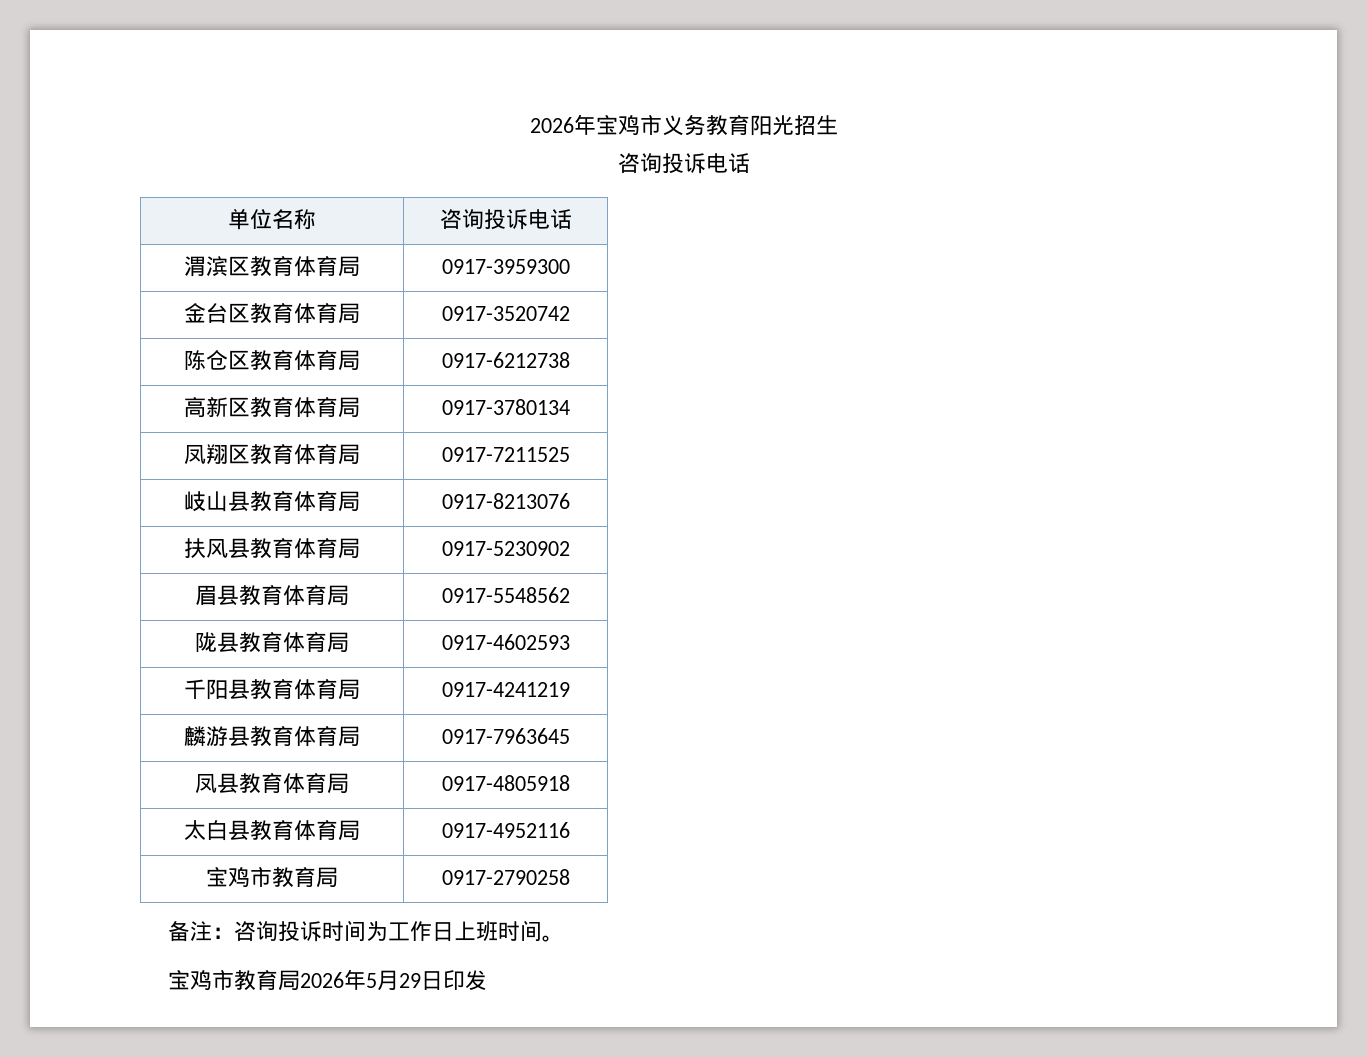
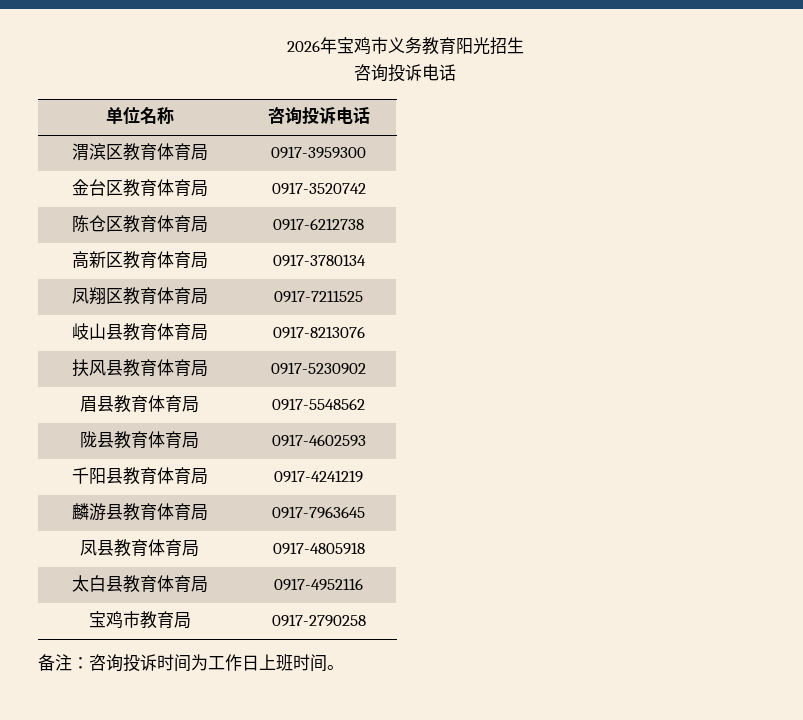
- 宝鸡市教育局2026年5月29日印发

